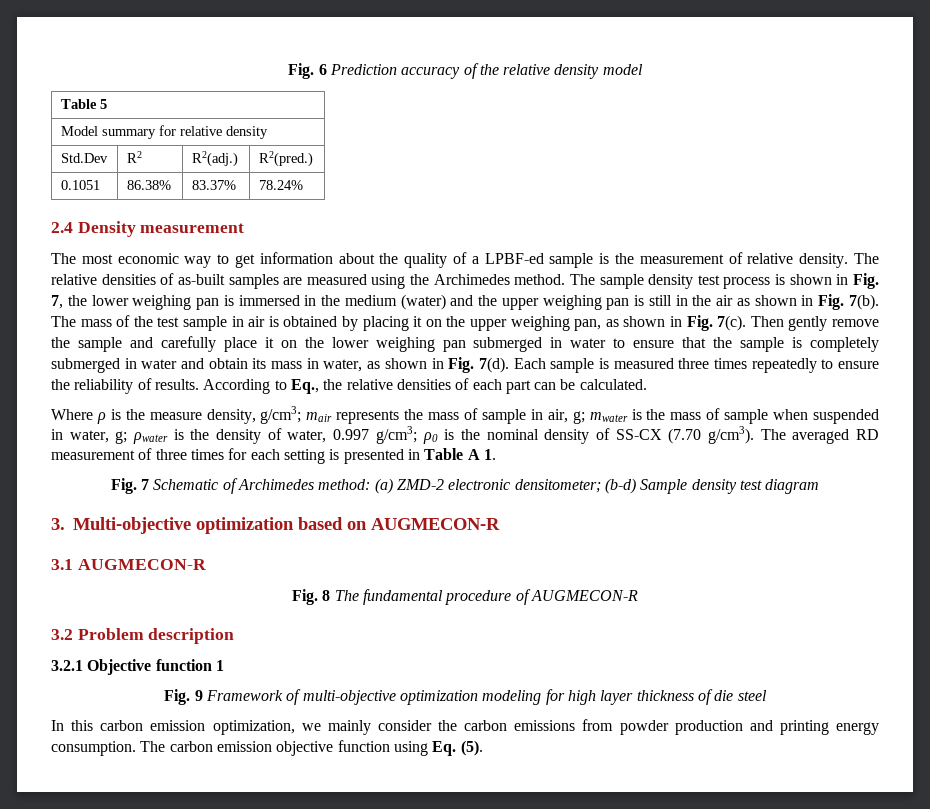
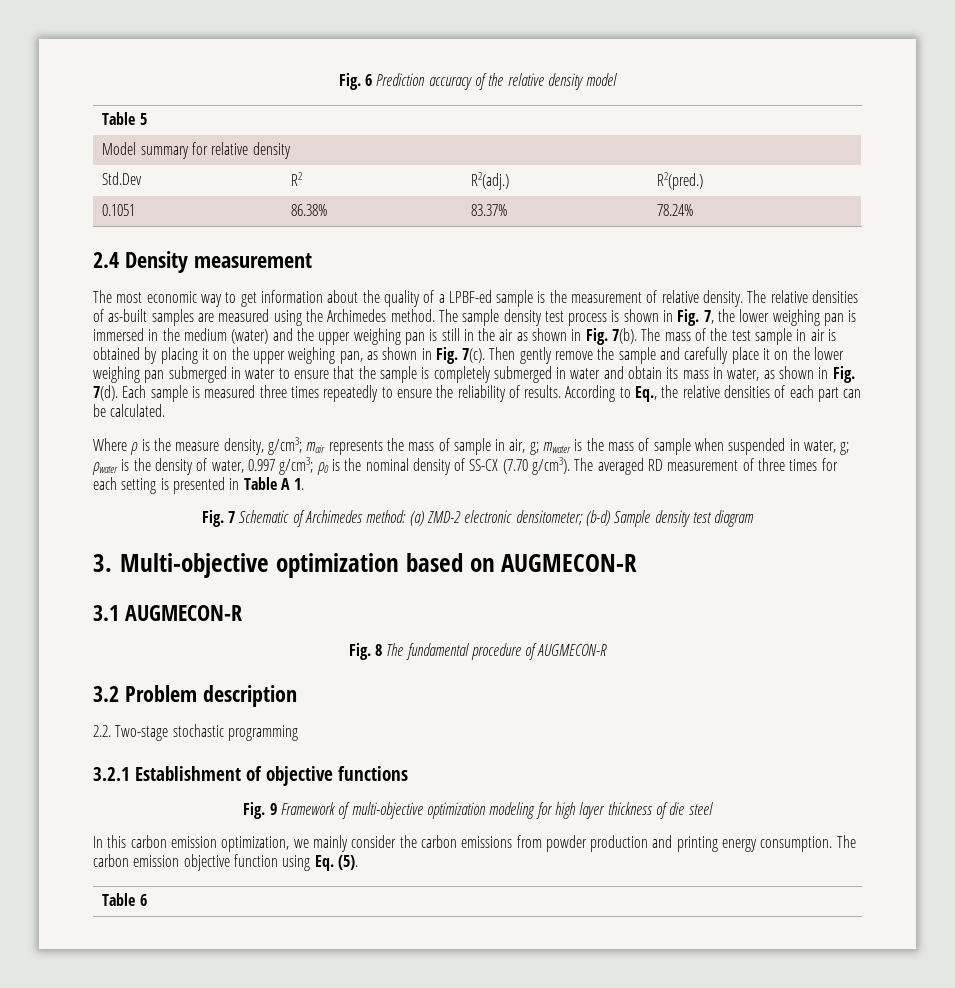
- 3.2.1 Objective function 1
+ 2.2. Two-stage stochastic programming
+ 3.2.1 Establishment of objective functions
+ Table 6

